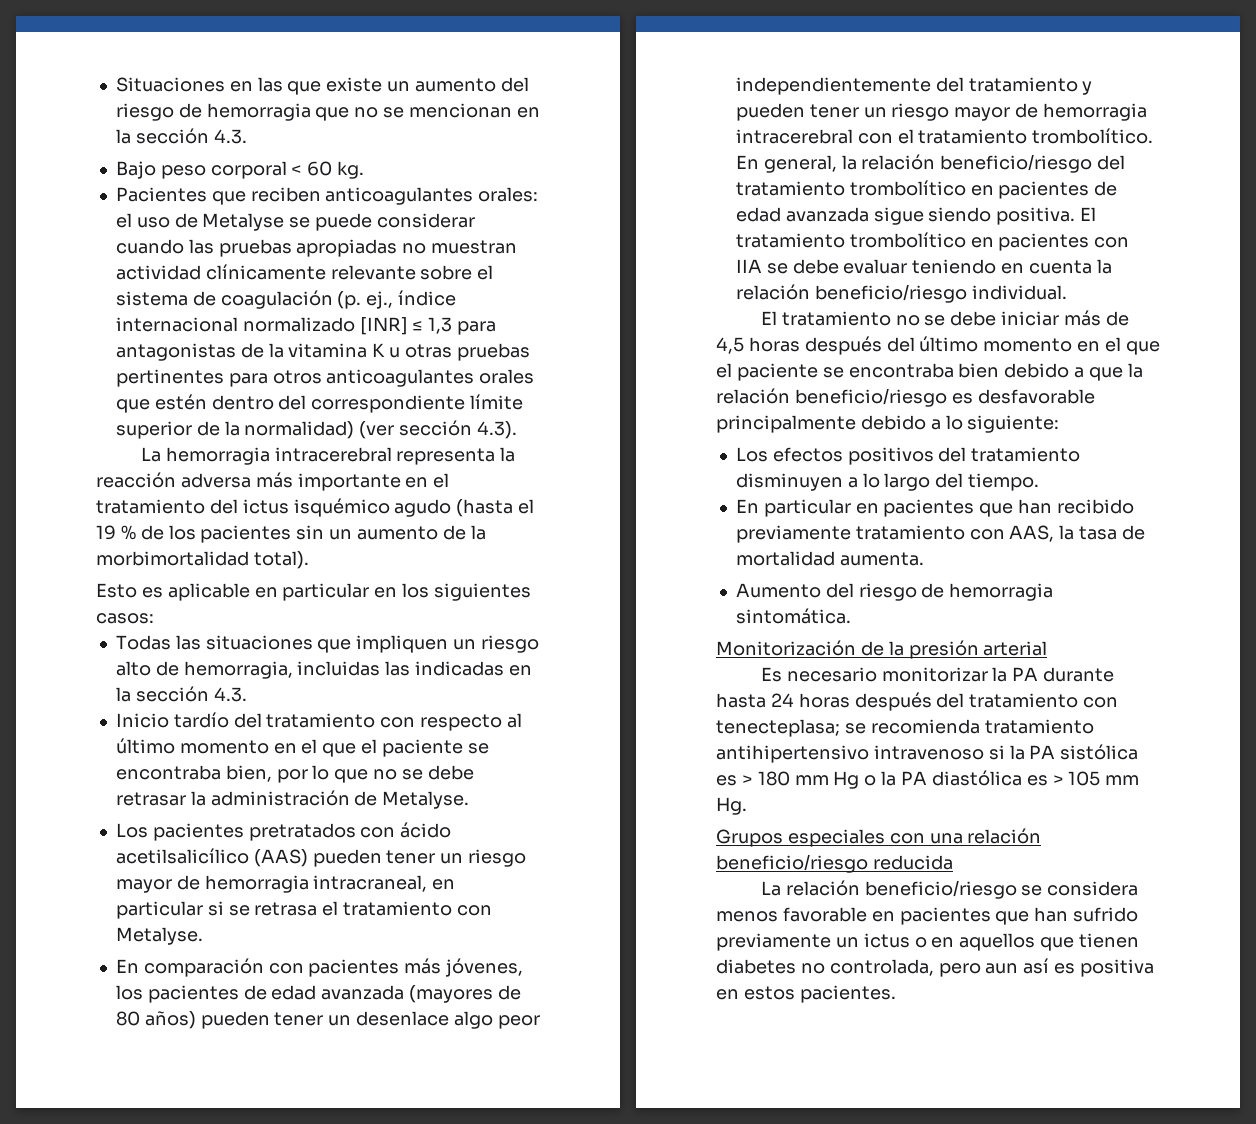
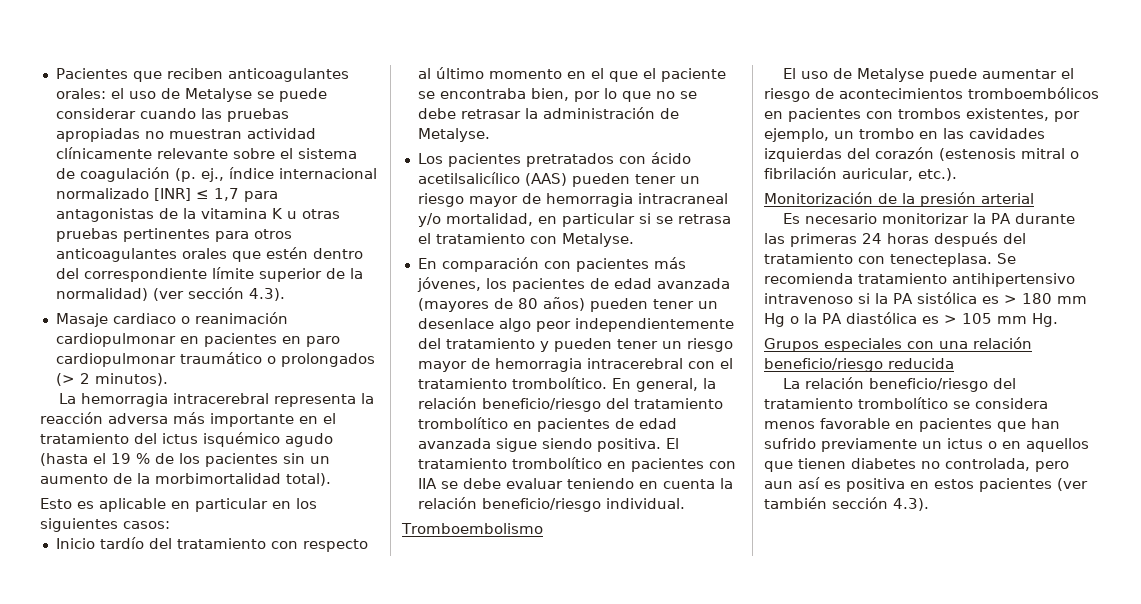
- Situaciones en las que existe un aumento del riesgo de hemorragia que no se mencionan en la sección 4.3.
- Bajo peso corporal < 60 kg.
- Pacientes que reciben anticoagulantes orales: el uso de Metalyse se puede considerar cuando las pruebas apropiadas no muestran actividad clínicamente relevante sobre el sistema de coagulación (p. ej., índice internacional normalizado [INR] ≤ 1,3 para antagonistas de la vitamina K u otras pruebas pertinentes para otros anticoagulantes orales que estén dentro del correspondiente límite superior de la normalidad) (ver sección 4.3).
+ Pacientes que reciben anticoagulantes orales: el uso de Metalyse se puede considerar cuando las pruebas apropiadas no muestran actividad clínicamente relevante sobre el sistema de coagulación (p. ej., índice internacional normalizado [INR] ≤ 1,7 para antagonistas de la vitamina K u otras pruebas pertinentes para otros anticoagulantes orales que estén dentro del correspondiente límite superior de la normalidad) (ver sección 4.3).
+ Masaje cardiaco o reanimación cardiopulmonar en pacientes en paro cardiopulmonar traumático o prolongados (> 2 minutos).
- Todas las situaciones que impliquen un riesgo alto de hemorragia, incluidas las indicadas en la sección 4.3.
- Los pacientes pretratados con ácido acetilsalicílico (AAS) pueden tener un riesgo mayor de hemorragia intracraneal, en particular si se retrasa el tratamiento con Metalyse.
+ Los pacientes pretratados con ácido acetilsalicílico (AAS) pueden tener un riesgo mayor de hemorragia intracraneal y/o mortalidad, en particular si se retrasa el tratamiento con Metalyse.
- El tratamiento no se debe iniciar más de 4,5 horas después del último momento en el que el paciente se encontraba bien debido a que la relación beneficio/riesgo es desfavorable principalmente debido a lo siguiente:
- Los efectos positivos del tratamiento disminuyen a lo largo del tiempo.
- En particular en pacientes que han recibido previamente tratamiento con AAS, la tasa de mortalidad aumenta.
- Aumento del riesgo de hemorragia sintomática.
+ Tromboembolismo
+ El uso de Metalyse puede aumentar el riesgo de acontecimientos tromboembólicos en pacientes con trombos existentes, por ejemplo, un trombo en las cavidades izquierdas del corazón (estenosis mitral o fibrilación auricular, etc.).
- Es necesario monitorizar la PA durante hasta 24 horas después del tratamiento con tenecteplasa; se recomienda tratamiento antihipertensivo intravenoso si la PA sistólica es > 180 mm Hg o la PA diastólica es > 105 mm Hg.
+ Es necesario monitorizar la PA durante las primeras 24 horas después del tratamiento con tenecteplasa. Se recomienda tratamiento antihipertensivo intravenoso si la PA sistólica es > 180 mm Hg o la PA diastólica es > 105 mm Hg.
- La relación beneficio/riesgo se considera menos favorable en pacientes que han sufrido previamente un ictus o en aquellos que tienen diabetes no controlada, pero aun así es positiva en estos pacientes.
+ La relación beneficio/riesgo del tratamiento trombolítico se considera menos favorable en pacientes que han sufrido previamente un ictus o en aquellos que tienen diabetes no controlada, pero aun así es positiva en estos pacientes (ver también sección 4.3).

